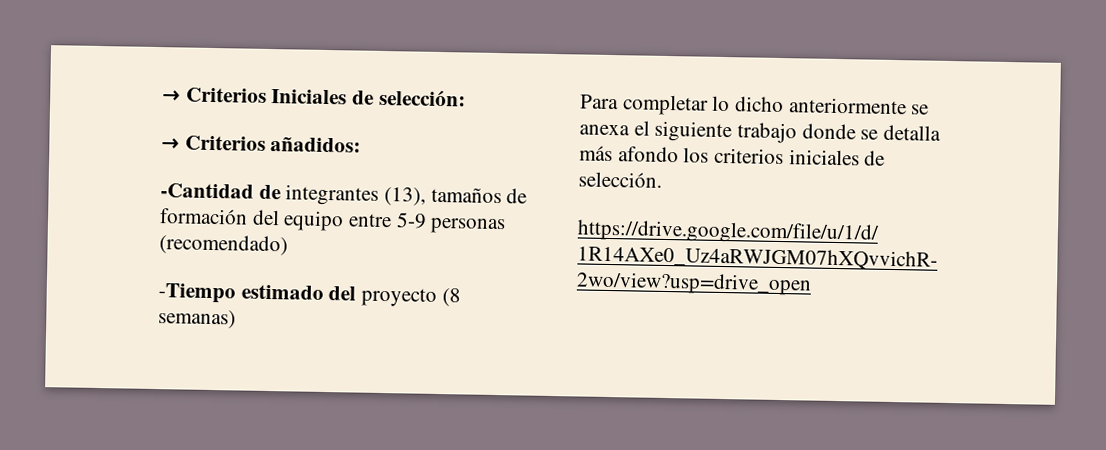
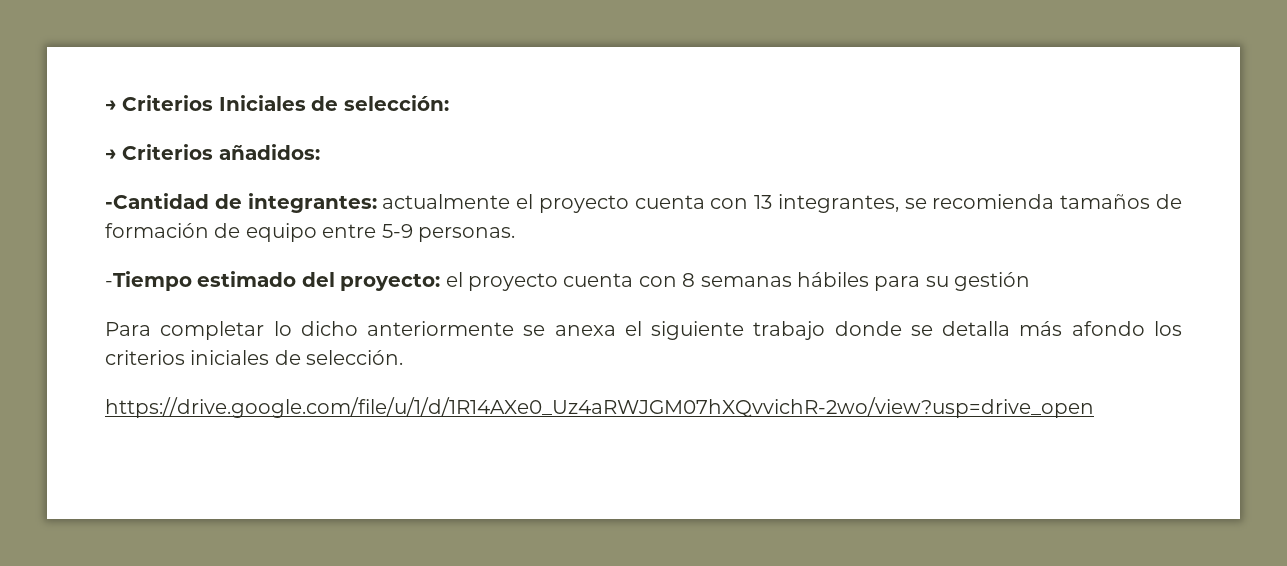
- -Cantidad de integrantes (13), tamaños de formación del equipo entre 5-9 personas (recomendado)
+ -Cantidad de integrantes: actualmente el proyecto cuenta con 13 integrantes, se recomienda tamaños de formación de equipo entre 5-9 personas.
- -Tiempo estimado del proyecto (8 semanas)
+ -Tiempo estimado del proyecto: el proyecto cuenta con 8 semanas hábiles para su gestión

